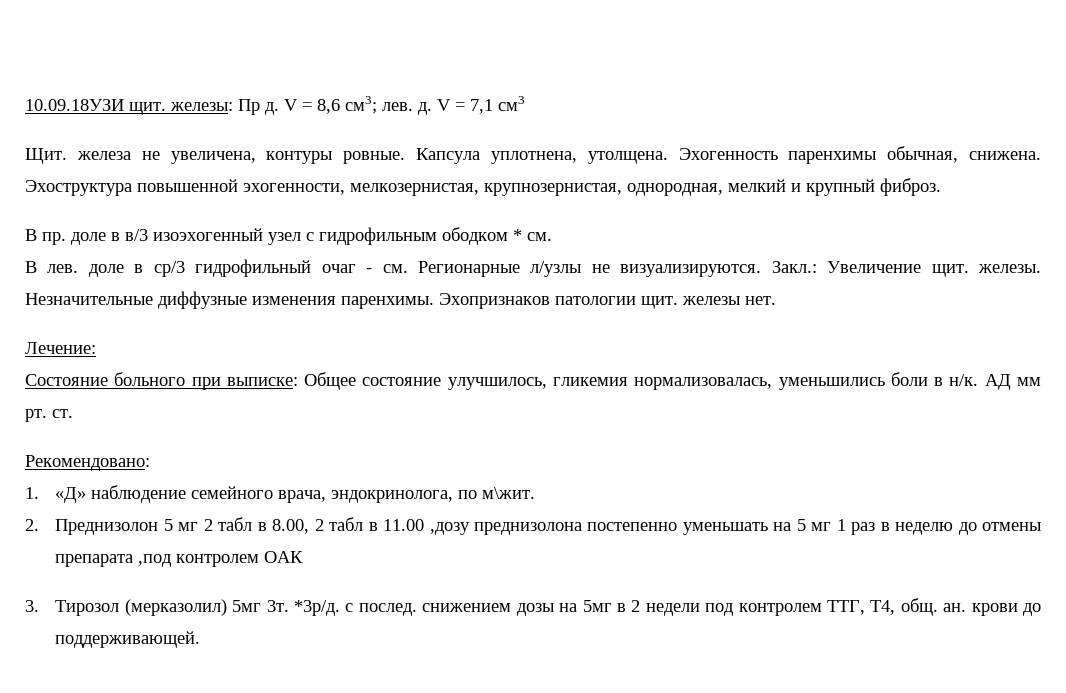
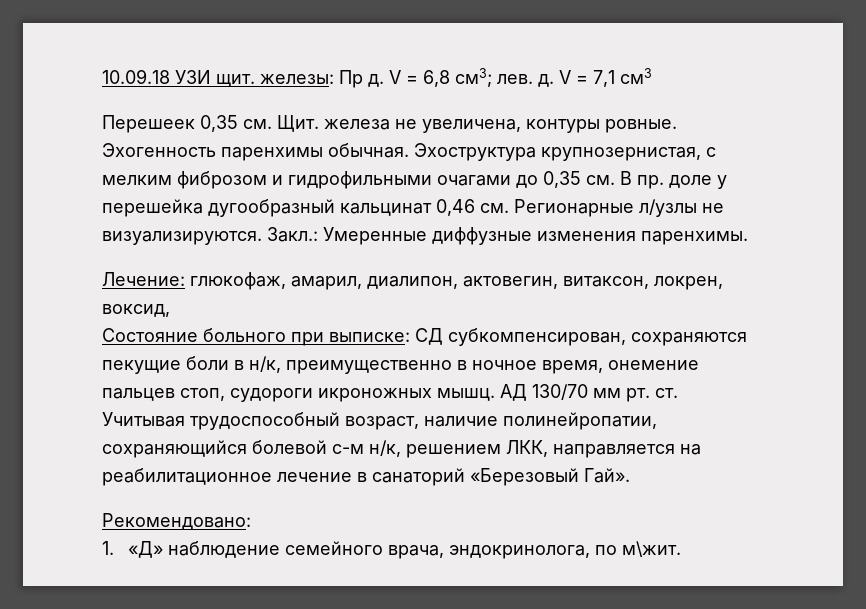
- 10.09.18УЗИ щит. железы: Пр д.
+ 10.09.18 УЗИ щит. железы: Пр д.
- V = 8,6 см3; лев. д.
+ V = 6,8 см3; лев. д.
- Щит. железа не увеличена, контуры ровные.
+ Перешеек 0,35 см. Щит. железа не увеличена, контуры ровные.
- Капсула уплотнена, утолщена. Эхогенность паренхимы обычная, снижена. Эхоструктура повышенной эхогенности, мелкозернистая, крупнозернистая, однородная, мелкий и крупный фиброз.
- В пр. доле в в/3 изоэхогенный узел с гидрофильным ободком * см.
- В лев. доле в ср/3 гидрофильный очаг - см. Регионарные л/узлы не визуализируются.
+ Эхогенность паренхимы обычная. Эхоструктура крупнозернистая, с мелким фиброзом и гидрофильными очагами до 0,35 см. В пр. доле у перешейка дугообразный кальцинат 0,46 см. Регионарные л/узлы не визуализируются.
- Закл.: Увеличение щит. железы. Незначительные диффузные изменения паренхимы. Эхопризнаков патологии щит. железы нет.
- Лечение:
- Состояние больного при выписке: Общее состояние улучшилось, гликемия нормализовалась, уменьшились боли в н/к. АД мм рт. ст.
+ Закл.: Умеренные диффузные изменения паренхимы.
+ Лечение: глюкофаж, амарил, диалипон, актовегин, витаксон, локрен, воксид,
+ Состояние больного при выписке: СД субкомпенсирован, сохраняются пекущие боли в н/к, преимущественно в ночное время, онемение пальцев стоп, судороги икроножных мышц. АД 130/70 мм рт. ст. Учитывая трудоспособный возраст, наличие полинейропатии, сохраняющийся болевой с-м н/к, решением ЛКК, направляется на реабилитационное лечение в санаторий «Березовый Гай».
- 2. Преднизолон 5 мг 2 табл в 8.00, 2 табл в 11.00 ,дозу преднизолона постепенно уменьшать на 5 мг 1 раз в неделю до отмены препарата ,под контролем ОАК
- 3. Тирозол (мерказолил) 5мг 3т. *3р/д. с послед. снижением дозы на 5мг в 2 недели под контролем ТТГ, Т4, общ. ан. крови до поддерживающей.

